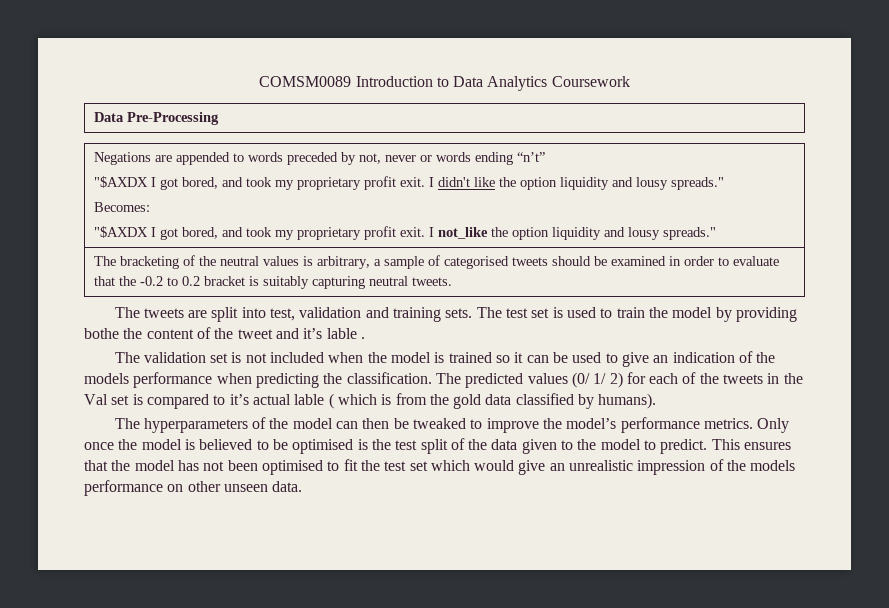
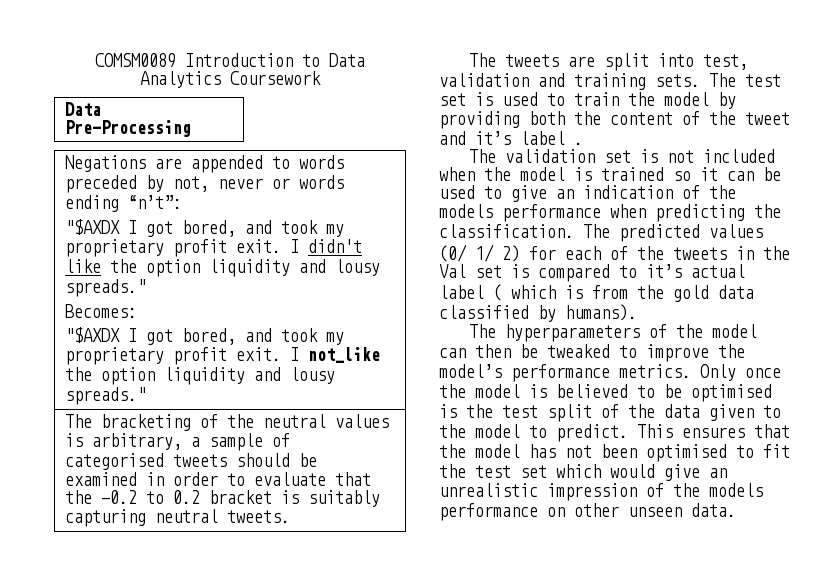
- Negations are appended to words preceded by not, never or words ending “n’t”
+ Negations are appended to words preceded by not, never or words ending “n’t”:
- The test set is used to train the model by providing bothe the content of the tweet and it’s lable .
+ The test set is used to train the model by providing both the content of the tweet and it’s label .
- The predicted values (0/ 1/ 2) for each of the tweets in the Val set is compared to it’s actual lable ( which is from the gold data classified by humans).
+ The predicted values (0/ 1/ 2) for each of the tweets in the Val set is compared to it’s actual label ( which is from the gold data classified by humans).

